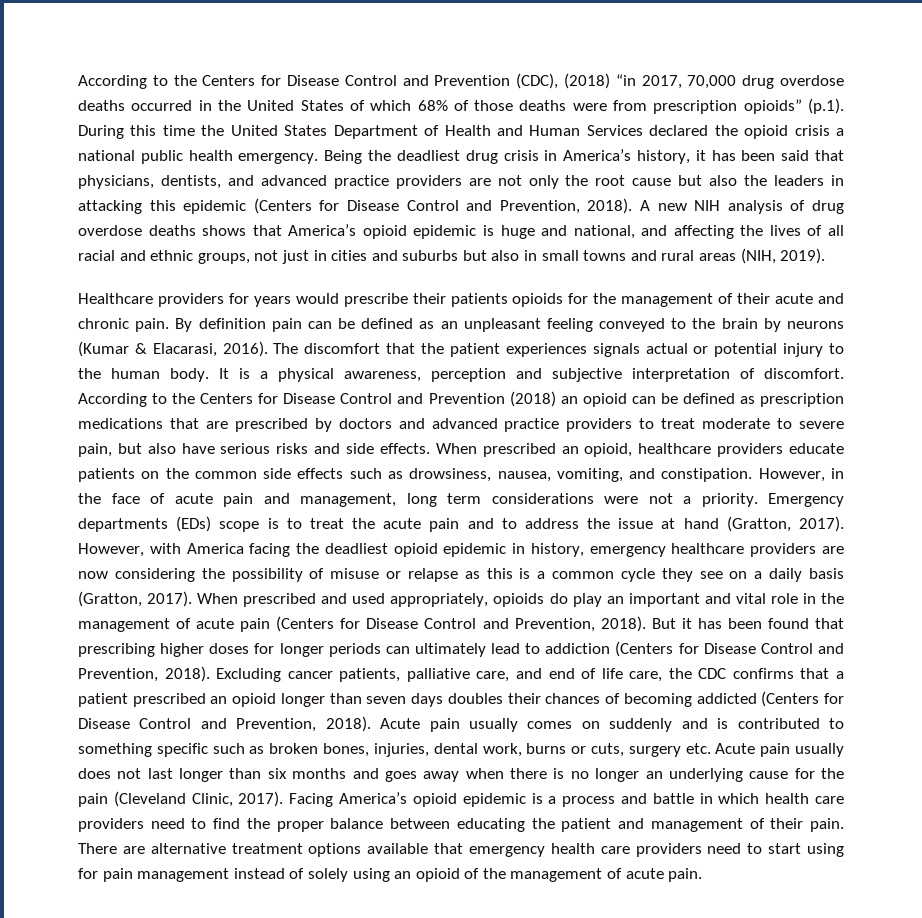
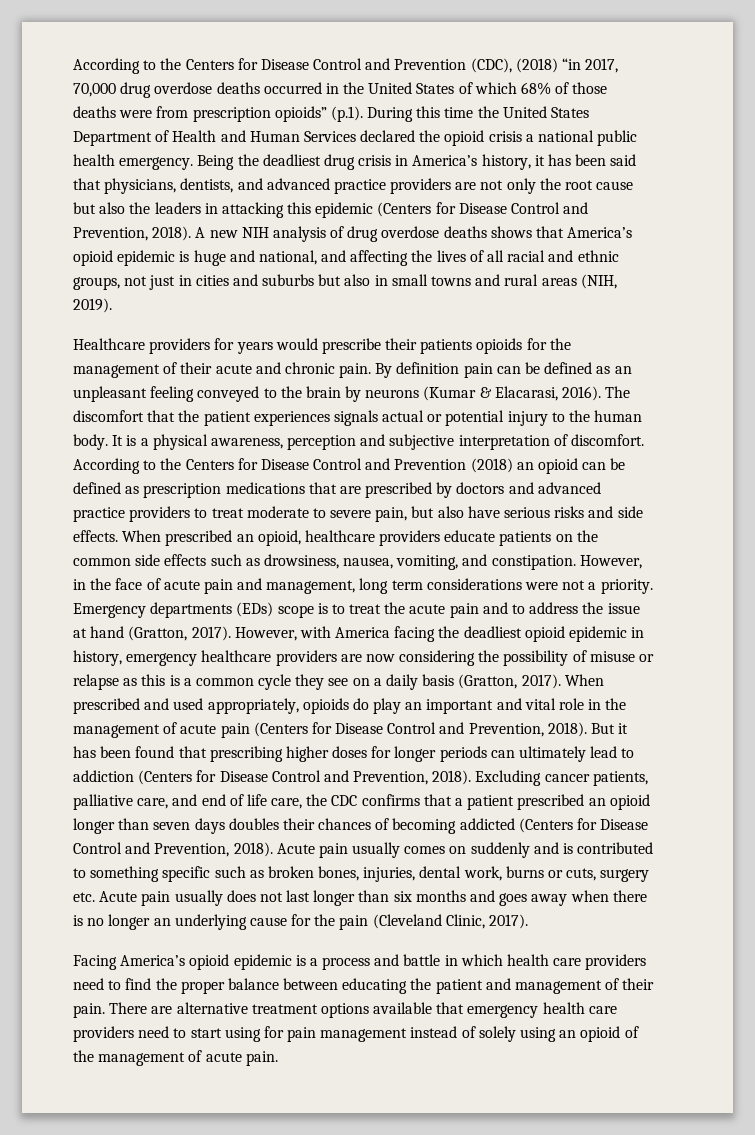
- Acute pain usually comes on suddenly and is contributed to something specific such as broken bones, injuries, dental work, burns or cuts, surgery etc. Acute pain usually does not last longer than six months and goes away when there is no longer an underlying cause for the pain (Cleveland Clinic, 2017). Facing America’s opioid epidemic is a process and battle in which health care providers need to find the proper balance between educating the patient and management of their pain.
+ Acute pain usually comes on suddenly and is contributed to something specific such as broken bones, injuries, dental work, burns or cuts, surgery etc. Acute pain usually does not last longer than six months and goes away when there is no longer an underlying cause for the pain (Cleveland Clinic, 2017).
+ Facing America’s opioid epidemic is a process and battle in which health care providers need to find the proper balance between educating the patient and management of their pain.

